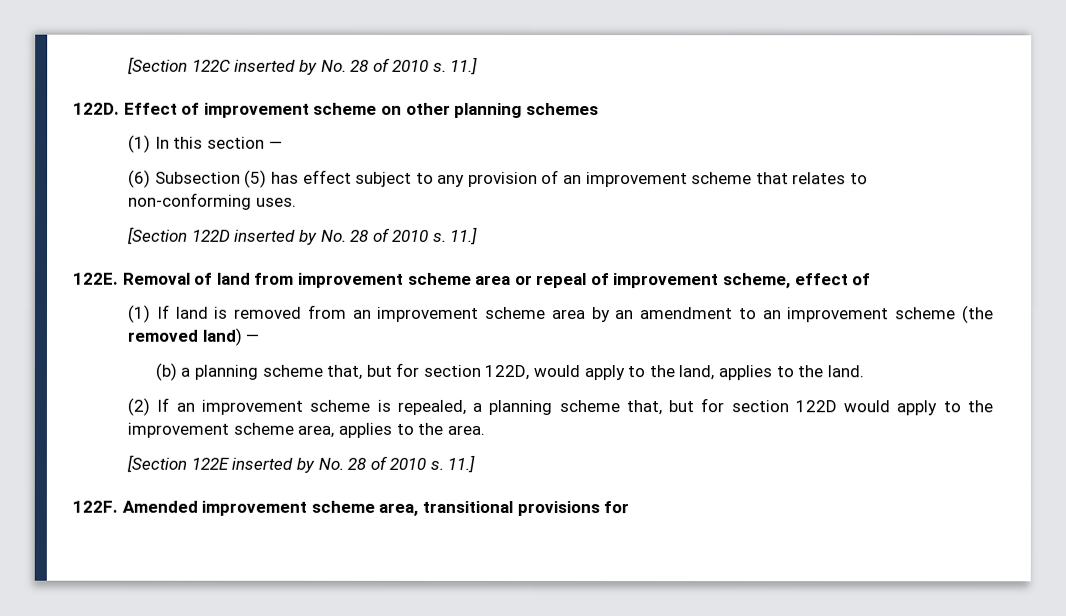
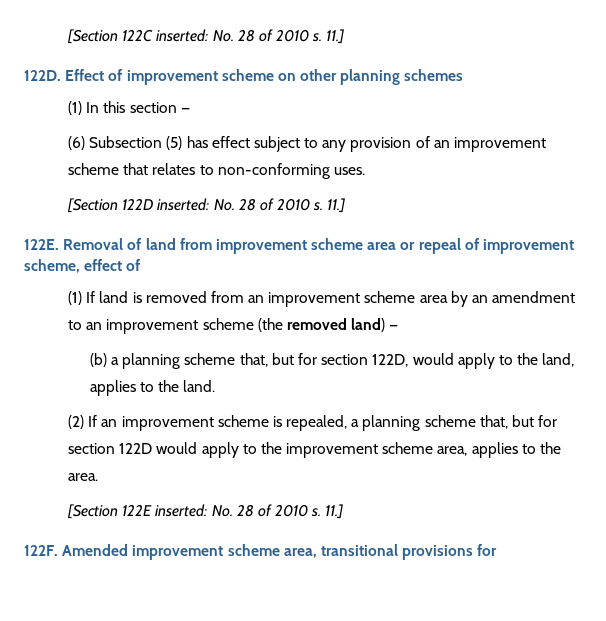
- [Section 122C inserted by No. 28 of 2010 s.
+ [Section 122C inserted: No. 28 of 2010 s.
- [Section 122D inserted by No. 28 of 2010 s.
+ [Section 122D inserted: No. 28 of 2010 s.
- [Section 122E inserted by No. 28 of 2010 s.
+ [Section 122E inserted: No. 28 of 2010 s.

